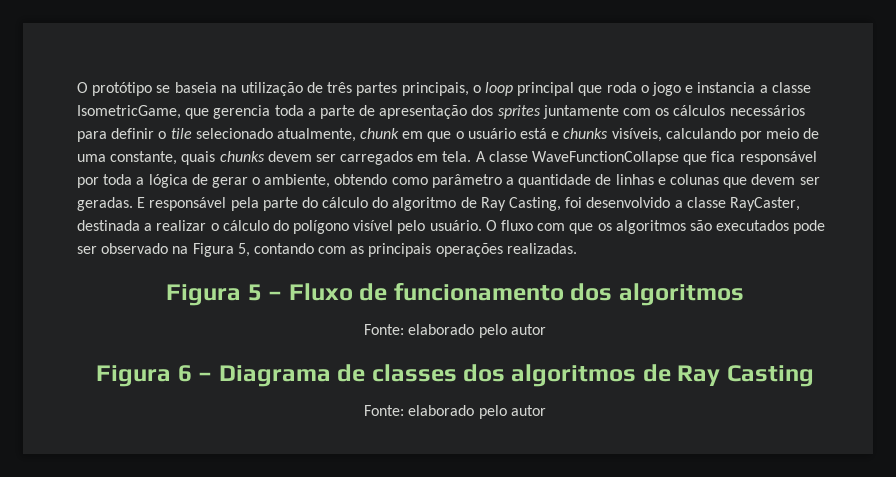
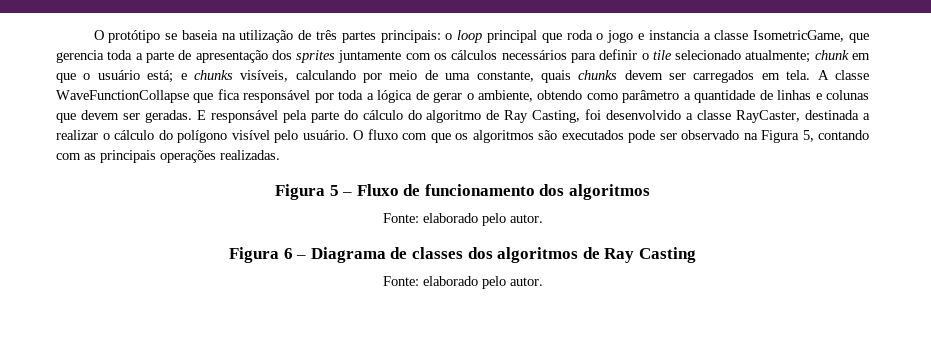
- O protótipo se baseia na utilização de três partes principais, o loop principal que roda o jogo e instancia a classe IsometricGame, que gerencia toda a parte de apresentação dos sprites juntamente com os cálculos necessários para definir o tile selecionado atualmente, chunk em que o usuário está e chunks visíveis, calculando por meio de uma constante, quais chunks devem ser carregados em tela.
+ O protótipo se baseia na utilização de três partes principais: o loop principal que roda o jogo e instancia a classe IsometricGame, que gerencia toda a parte de apresentação dos sprites juntamente com os cálculos necessários para definir o tile selecionado atualmente; chunk em que o usuário está; e chunks visíveis, calculando por meio de uma constante, quais chunks devem ser carregados em tela.
  Figura 5 – Fluxo de funcionamento dos algoritmos
- Fonte: elaborado pelo autor
+ Fonte: elaborado pelo autor.
  Figura 6 – Diagrama de classes dos algoritmos de Ray Casting
- Fonte: elaborado pelo autor
+ Fonte: elaborado pelo autor.

